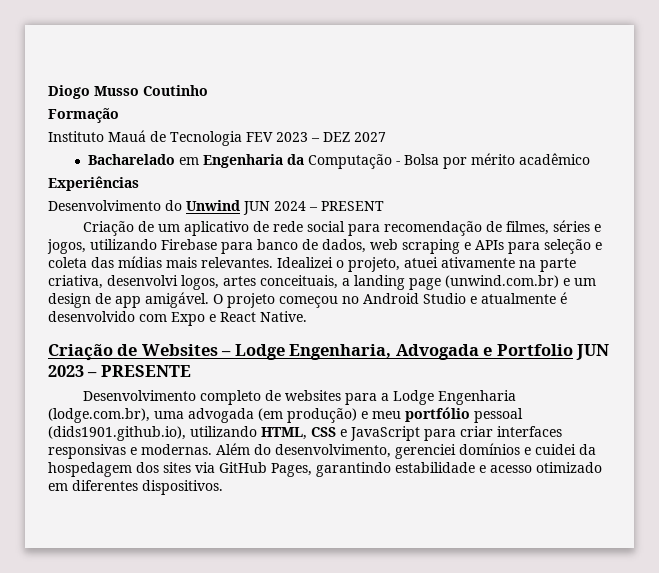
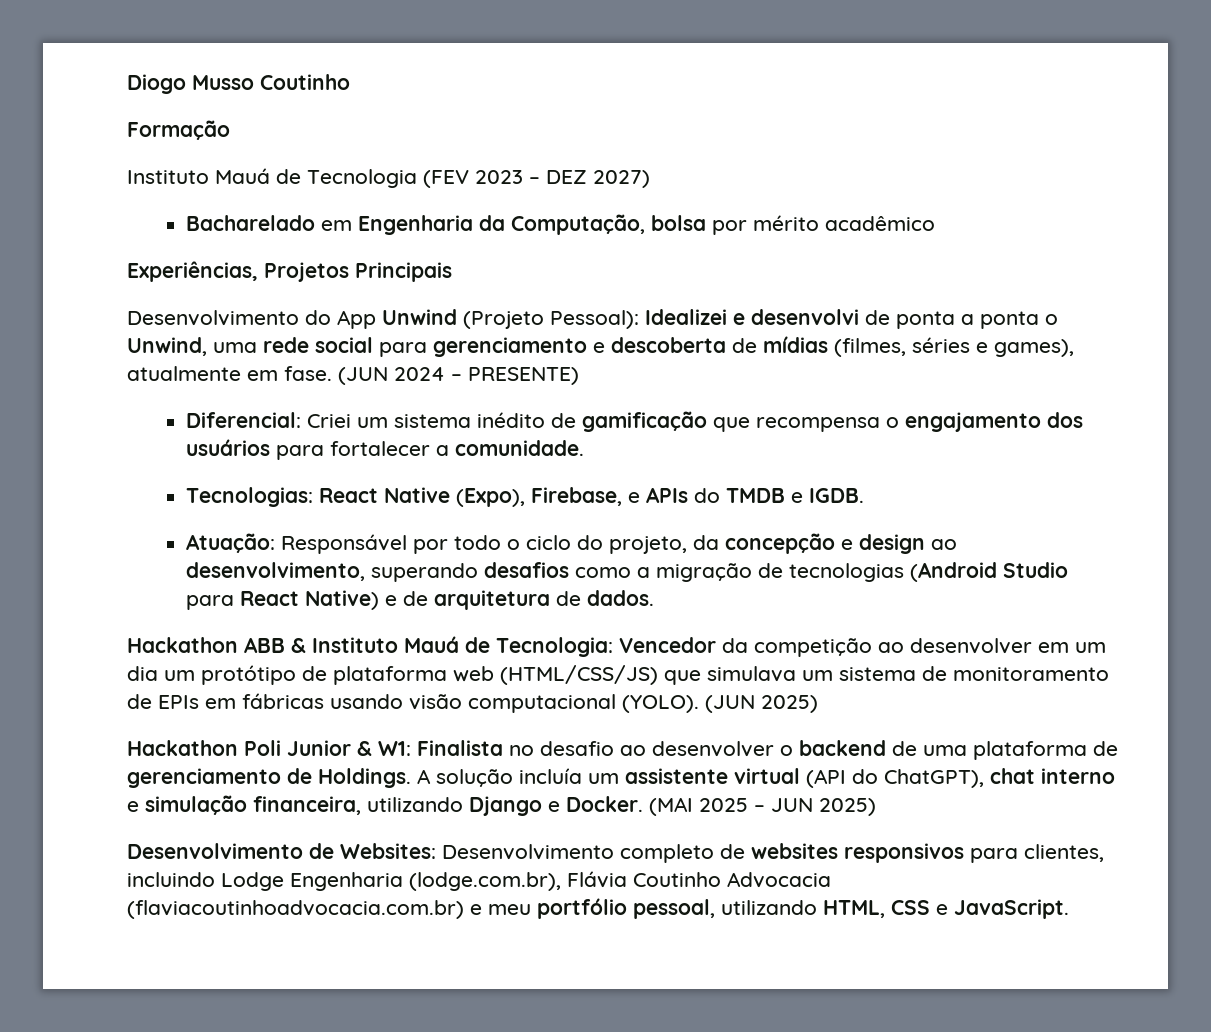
- Instituto Mauá de Tecnologia FEV 2023 – DEZ 2027
+ Instituto Mauá de Tecnologia (FEV 2023 – DEZ 2027)
- Bacharelado em Engenharia da Computação - Bolsa por mérito acadêmico
+ Bacharelado em Engenharia da Computação, bolsa por mérito acadêmico
- Experiências
+ Experiências, Projetos Principais
- Desenvolvimento do Unwind JUN 2024 – PRESENT
- Criação de um aplicativo de rede social para recomendação de filmes, séries e jogos, utilizando Firebase para banco de dados, web scraping e APIs para seleção e coleta das mídias mais relevantes. Idealizei o projeto, atuei ativamente na parte criativa, desenvolvi logos, artes conceituais, a landing page (unwind.com.br) e um design de app amigável. O projeto começou no Android Studio e atualmente é desenvolvido com Expo e React Native.
- Criação de Websites – Lodge Engenharia, Advogada e Portfolio JUN 2023 – PRESENTE
- Desenvolvimento completo de websites para a Lodge Engenharia (lodge.com.br), uma advogada (em produção) e meu portfólio pessoal (dids1901.github.io), utilizando HTML, CSS e JavaScript para criar interfaces responsivas e modernas. Além do desenvolvimento, gerenciei domínios e cuidei da hospedagem dos sites via GitHub Pages, garantindo estabilidade e acesso otimizado em diferentes dispositivos.
+ Desenvolvimento do App Unwind (Projeto Pessoal): Idealizei e desenvolvi de ponta a ponta o Unwind, uma rede social para gerenciamento e descoberta de mídias (filmes, séries e games), atualmente em fase. (JUN 2024 – PRESENTE)
+ Diferencial: Criei um sistema inédito de gamificação que recompensa o engajamento dos usuários para fortalecer a comunidade.
+ Tecnologias: React Native (Expo), Firebase, e APIs do TMDB e IGDB.
+ Atuação: Responsável por todo o ciclo do projeto, da concepção e design ao desenvolvimento, superando desafios como a migração de tecnologias (Android Studio para React Native) e de arquitetura de dados.
+ Hackathon ABB & Instituto Mauá de Tecnologia: Vencedor da competição ao desenvolver em um dia um protótipo de plataforma web (HTML/CSS/JS) que simulava um sistema de monitoramento de EPIs em fábricas usando visão computacional (YOLO). (JUN 2025)
+ Hackathon Poli Junior & W1: Finalista no desafio ao desenvolver o backend de uma plataforma de gerenciamento de Holdings. A solução incluía um assistente virtual (API do ChatGPT), chat interno e simulação financeira, utilizando Django e Docker. (MAI 2025 – JUN 2025)
+ Desenvolvimento de Websites: Desenvolvimento completo de websites responsivos para clientes, incluindo Lodge Engenharia (lodge.com.br), Flávia Coutinho Advocacia (flaviacoutinhoadvocacia.com.br) e meu portfólio pessoal, utilizando HTML, CSS e JavaScript.

